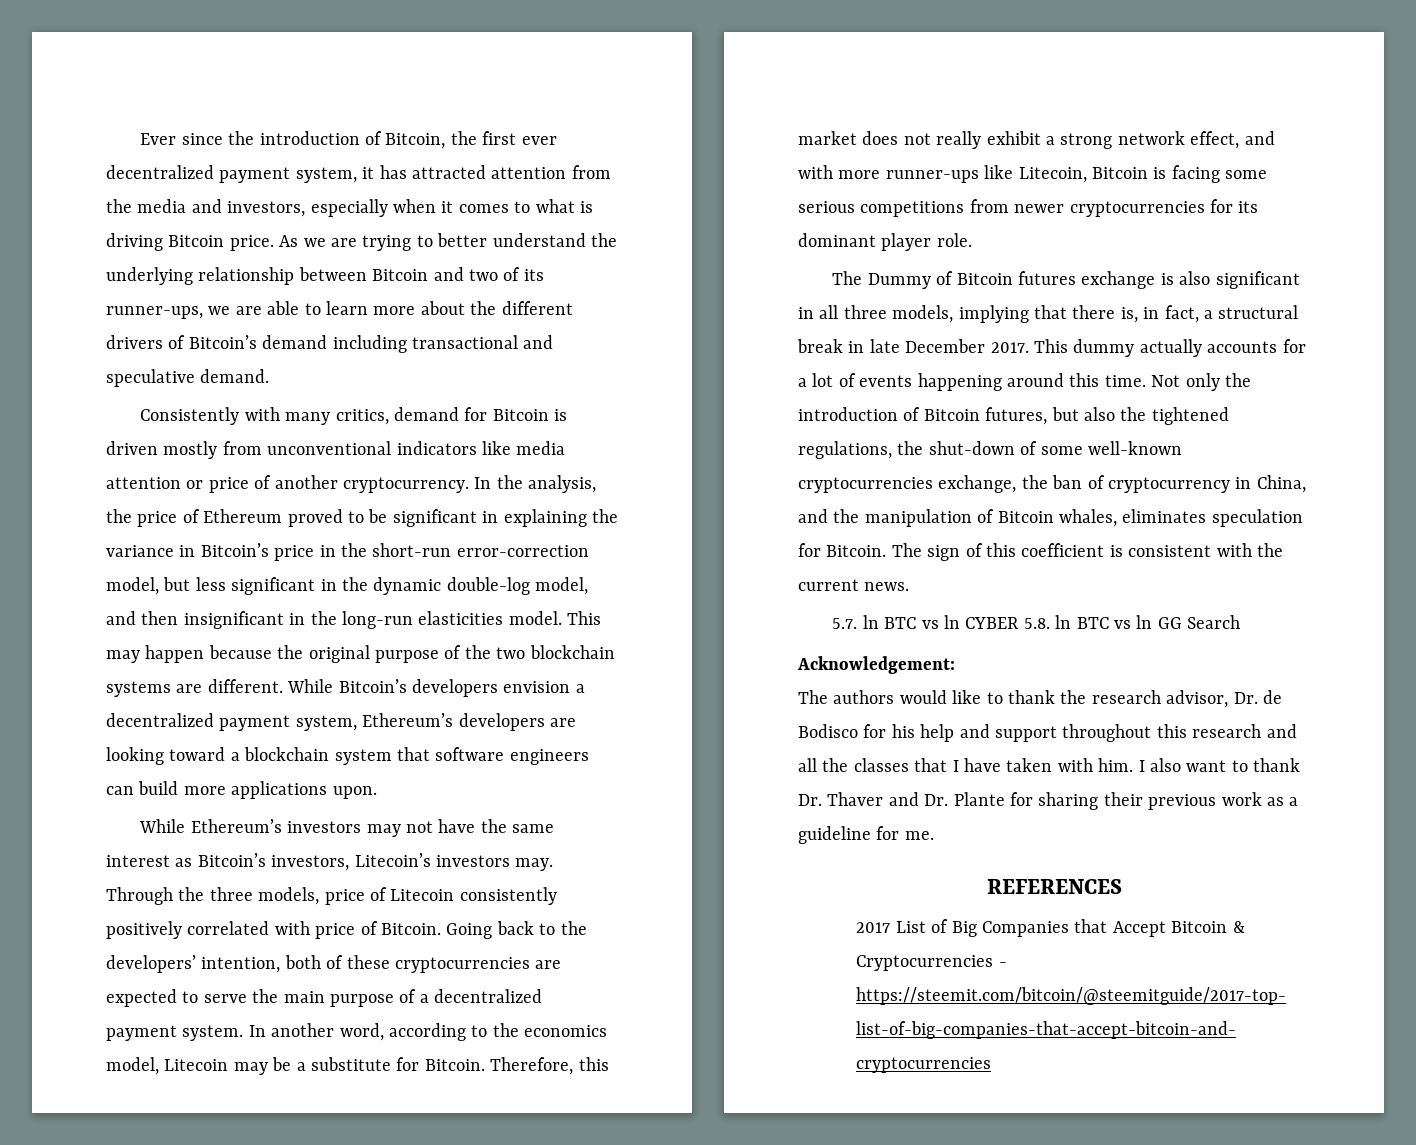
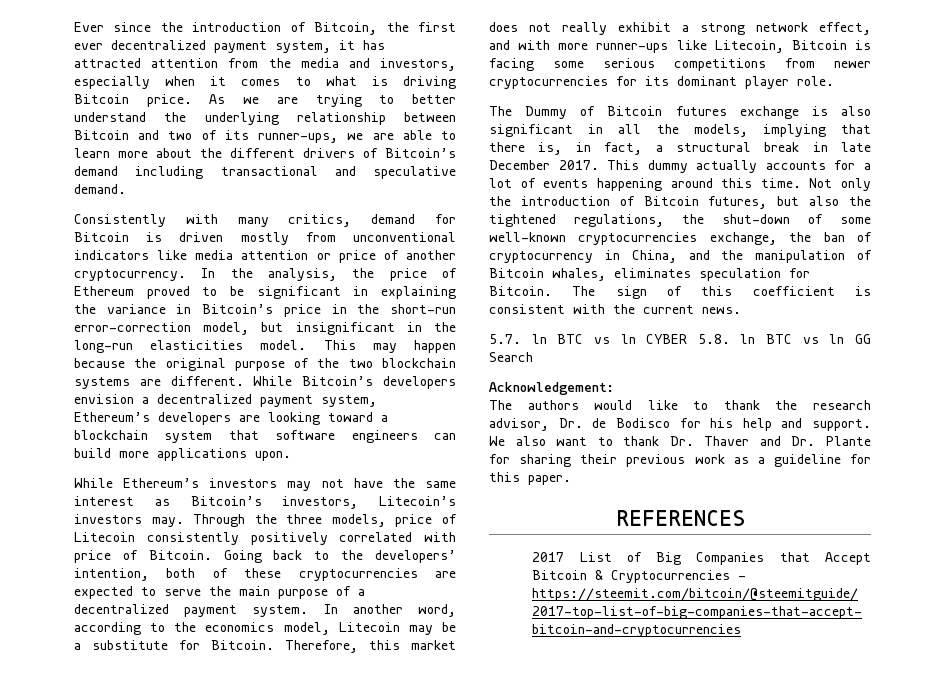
- In the analysis, the price of Ethereum proved to be significant in explaining the variance in Bitcoin’s price in the short-run error-correction model, but less significant in the dynamic double-log model, and then insignificant in the long-run elasticities model.
+ In the analysis, the price of Ethereum proved to be significant in explaining the variance in Bitcoin’s price in the short-run error-correction model, but insignificant in the long-run elasticities model.
- The Dummy of Bitcoin futures exchange is also significant in all three models, implying that there is, in fact, a structural break in late December 2017.
+ The Dummy of Bitcoin futures exchange is also significant in all the models, implying that there is, in fact, a structural break in late December 2017.
- The authors would like to thank the research advisor, Dr. de Bodisco for his help and support throughout this research and all the classes that I have taken with him. I also want to thank Dr. Thaver and Dr. Plante for sharing their previous work as a guideline for me.
+ The authors would like to thank the research advisor, Dr. de Bodisco for his help and support. We also want to thank Dr. Thaver and Dr. Plante for sharing their previous work as a guideline for this paper.

